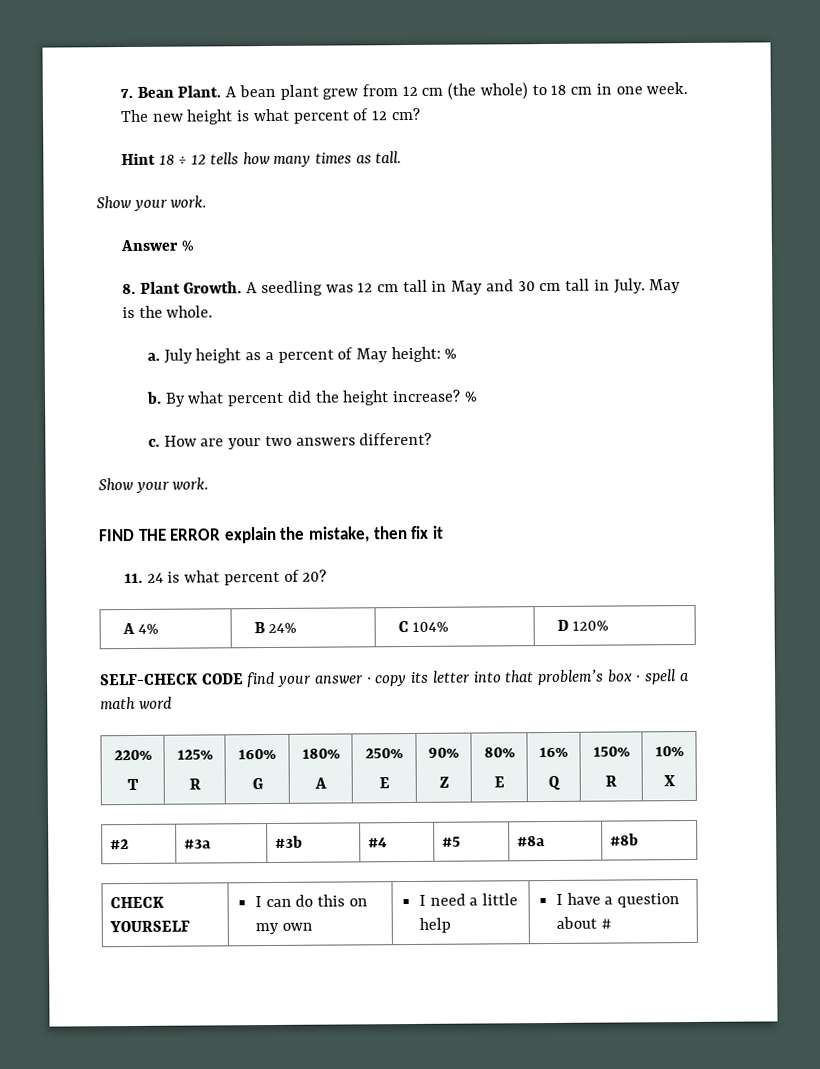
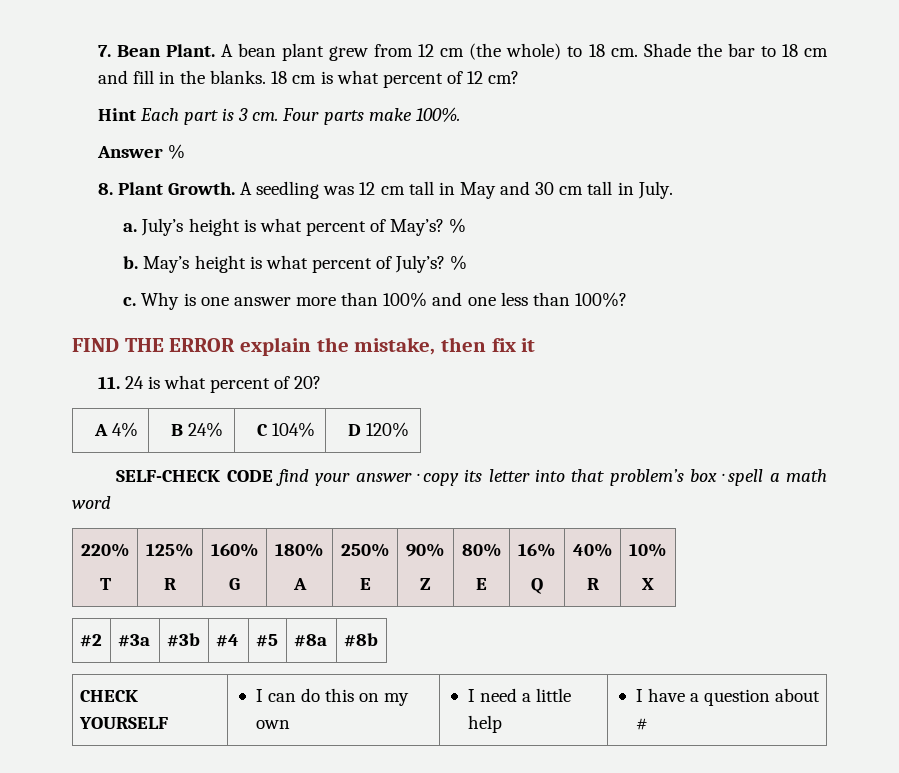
- A bean plant grew from 12 cm (the whole) to 18 cm in one week. The new height is what percent of 12 cm?
+ A bean plant grew from 12 cm (the whole) to 18 cm. Shade the bar to 18 cm and fill in the blanks. 18 cm is what percent of 12 cm?
- Hint 18 ÷ 12 tells how many times as tall.
- Show your work.
+ Hint Each part is 3 cm. Four parts make 100%.
- A seedling was 12 cm tall in May and 30 cm tall in July. May is the whole.
- a. July height as a percent of May height: %
- b. By what percent did the height increase? %
- c. How are your two answers different?
- Show your work.
+ A seedling was 12 cm tall in May and 30 cm tall in July.
+ a. July’s height is what percent of May’s? %
+ b. May’s height is what percent of July’s? %
+ c. Why is one answer more than 100% and one less than 100%?
  220%
  T | 125%
  R | 160%
  G | 180%
  A | 250%
  E | 90%
  Z | 80%
  E | 16%
- Q | 150%
+ Q | 40%

